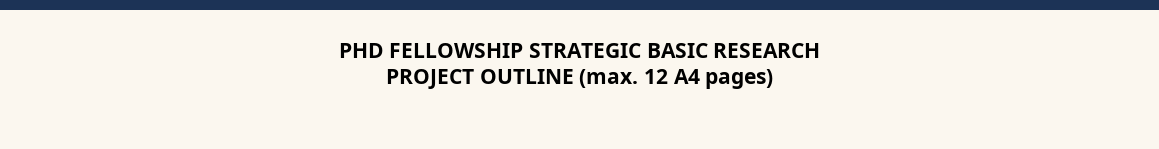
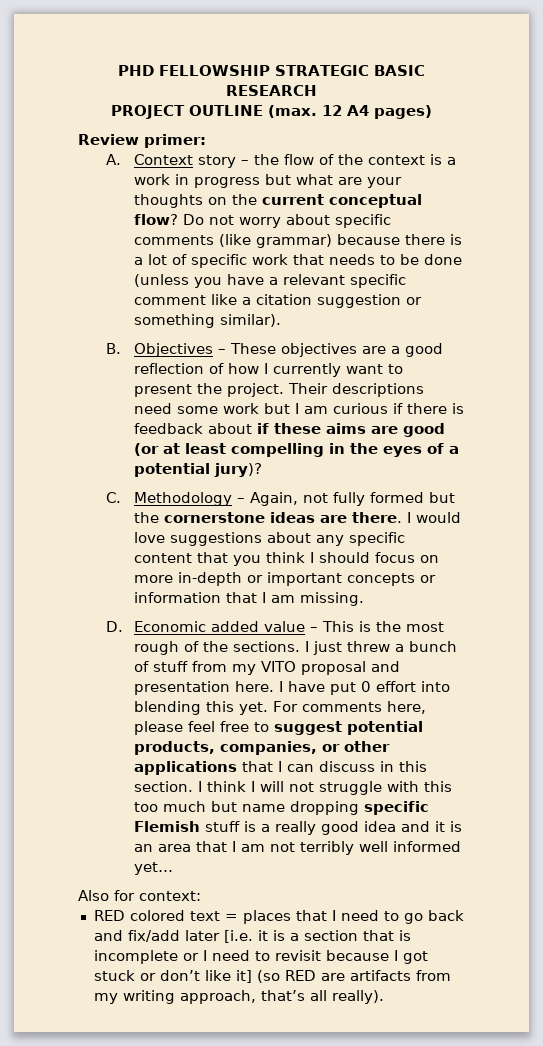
+ Review primer:
+ A. Context story – the flow of the context is a work in progress but what are your thoughts on the current conceptual flow? Do not worry about specific comments (like grammar) because there is a lot of specific work that needs to be done (unless you have a relevant specific comment like a citation suggestion or something similar).
+ B. Objectives – These objectives are a good reflection of how I currently want to present the project. Their descriptions need some work but I am curious if there is feedback about if these aims are good (or at least compelling in the eyes of a potential jury)?
+ C. Methodology – Again, not fully formed but the cornerstone ideas are there. I would love suggestions about any specific content that you think I should focus on more in-depth or important concepts or information that I am missing.
+ D. Economic added value – This is the most rough of the sections. I just threw a bunch of stuff from my VITO proposal and presentation here. I have put 0 effort into blending this yet. For comments here, please feel free to suggest potential products, companies, or other applications that I can discuss in this section. I think I will not struggle with this too much but name dropping specific Flemish stuff is a really good idea and it is an area that I am not terribly well informed yet…
+ Also for context:
+ RED colored text = places that I need to go back and fix/add later [i.e. it is a section that is incomplete or I need to revisit because I got stuck or don’t like it] (so RED are artifacts from my writing approach, that’s all really).

